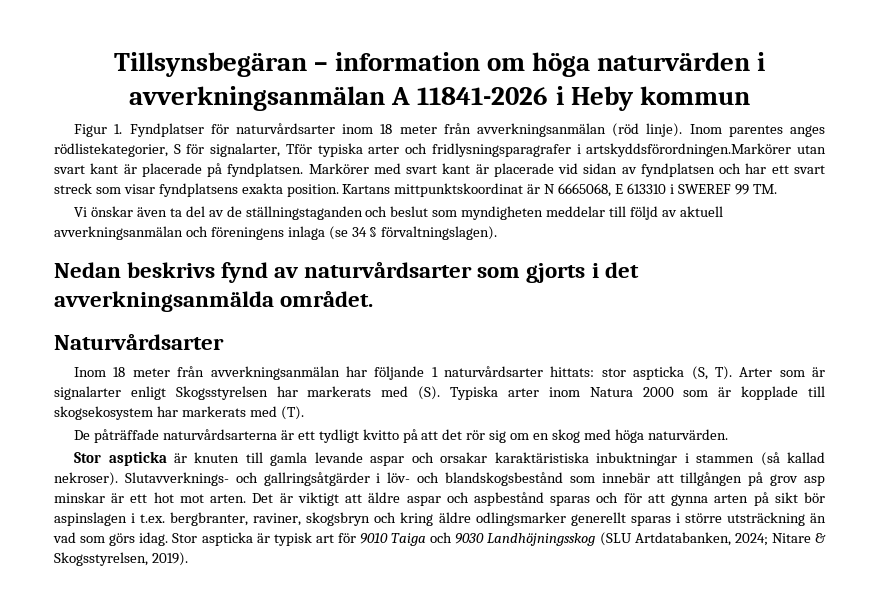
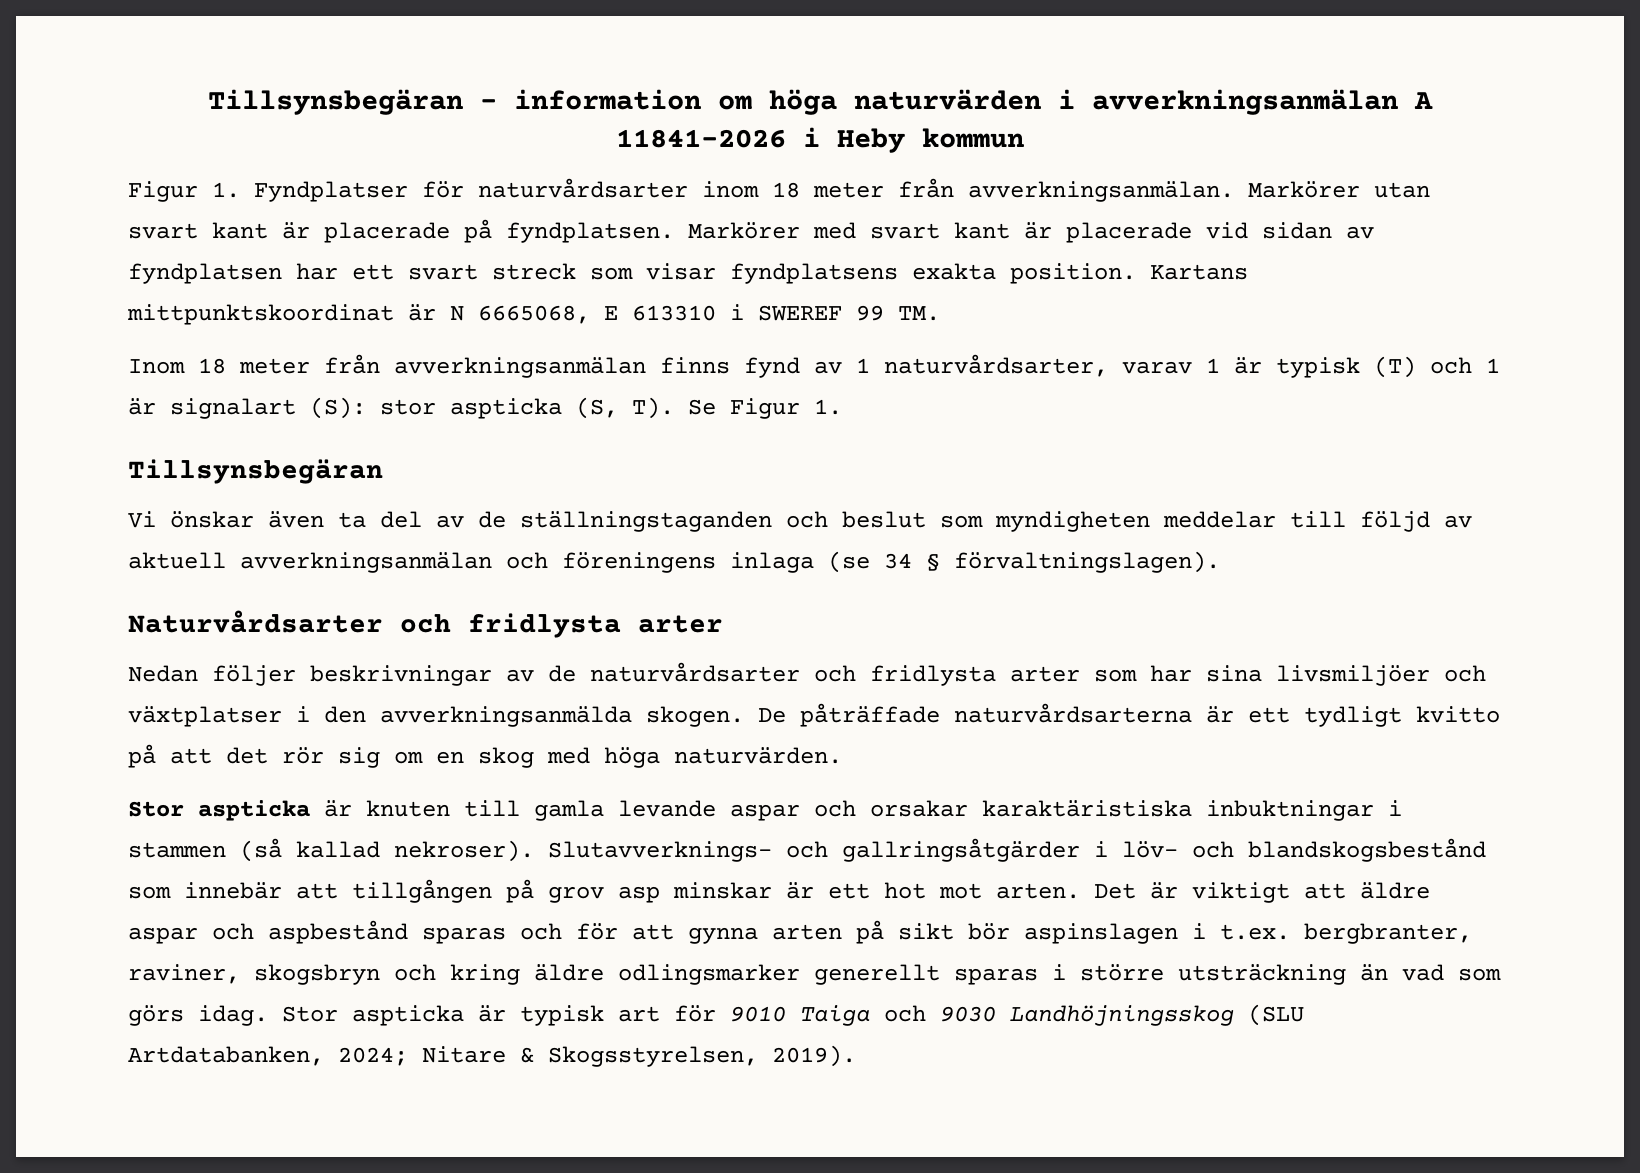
- Figur 1. Fyndplatser för naturvårdsarter inom 18 meter från avverkningsanmälan (röd linje). Inom parentes anges rödlistekategorier, S för signalarter, Tför typiska arter och fridlysningsparagrafer i artskyddsförordningen.Markörer utan svart kant är placerade på fyndplatsen.
+ Figur 1. Fyndplatser för naturvårdsarter inom 18 meter från avverkningsanmälan. Markörer utan svart kant är placerade på fyndplatsen.
- Markörer med svart kant är placerade vid sidan av fyndplatsen och har ett svart streck som visar fyndplatsens exakta position.
+ Markörer med svart kant är placerade vid sidan av fyndplatsen har ett svart streck som visar fyndplatsens exakta position.
+ Inom 18 meter från avverkningsanmälan finns fynd av 1 naturvårdsarter, varav 1 är typisk (T) och 1 är signalart (S): stor aspticka (S, T). Se Figur 1.
+ Tillsynsbegäran
- Nedan beskrivs fynd av naturvårdsarter som gjorts i det avverkningsanmälda området.
- Naturvårdsarter
- Inom 18 meter från avverkningsanmälan har följande 1 naturvårdsarter hittats: stor aspticka (S, T). Arter som är signalarter enligt Skogsstyrelsen har markerats med (S). Typiska arter inom Natura 2000 som är kopplade till skogsekosystem har markerats med (T).
- De påträffade naturvårdsarterna är ett tydligt kvitto på att det rör sig om en skog med höga naturvärden.
+ Naturvårdsarter och fridlysta arter
+ Nedan följer beskrivningar av de naturvårdsarter och fridlysta arter som har sina livsmiljöer och växtplatser i den avverkningsanmälda skogen. De påträffade naturvårdsarterna är ett tydligt kvitto på att det rör sig om en skog med höga naturvärden.

